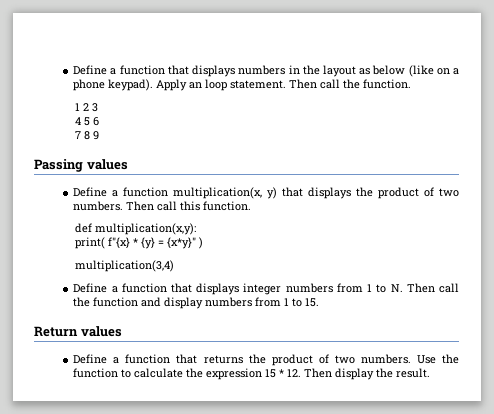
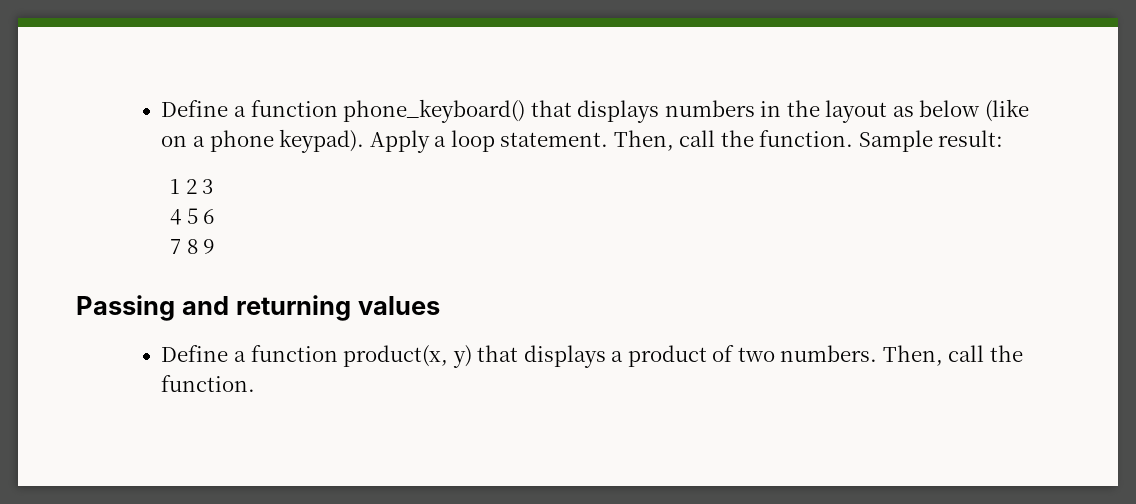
- Define a function that displays numbers in the layout as below (like on a phone keypad).
+ Define a function phone_keyboard() that displays numbers in the layout as below (like on a phone keypad).
- Apply an loop statement.
+ Apply a loop statement.
- Then call the function.
+ Then, call the function. Sample result:
- Passing values
- Define a function multiplication(x, y) that displays the product of two numbers. Then call this function.
- def multiplication(x,y):
- print( f"{x} * {y} = {x*y}" )
- multiplication(3,4)
- Define a function that displays integer numbers from 1 to N. Then call the function and display numbers from 1 to 15.
- Return values
- Define a function that returns the product of two numbers. Use the function to calculate the expression 15 * 12. Then display the result.
+ Passing and returning values
+ Define a function product(x, y) that displays a product of two numbers. Then, call the function.

